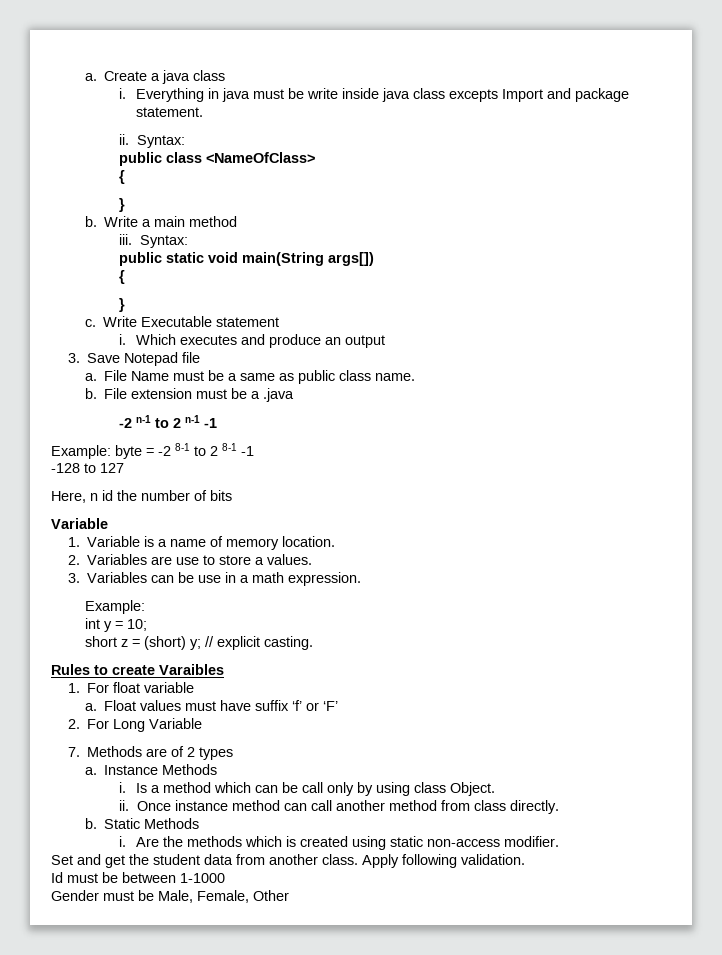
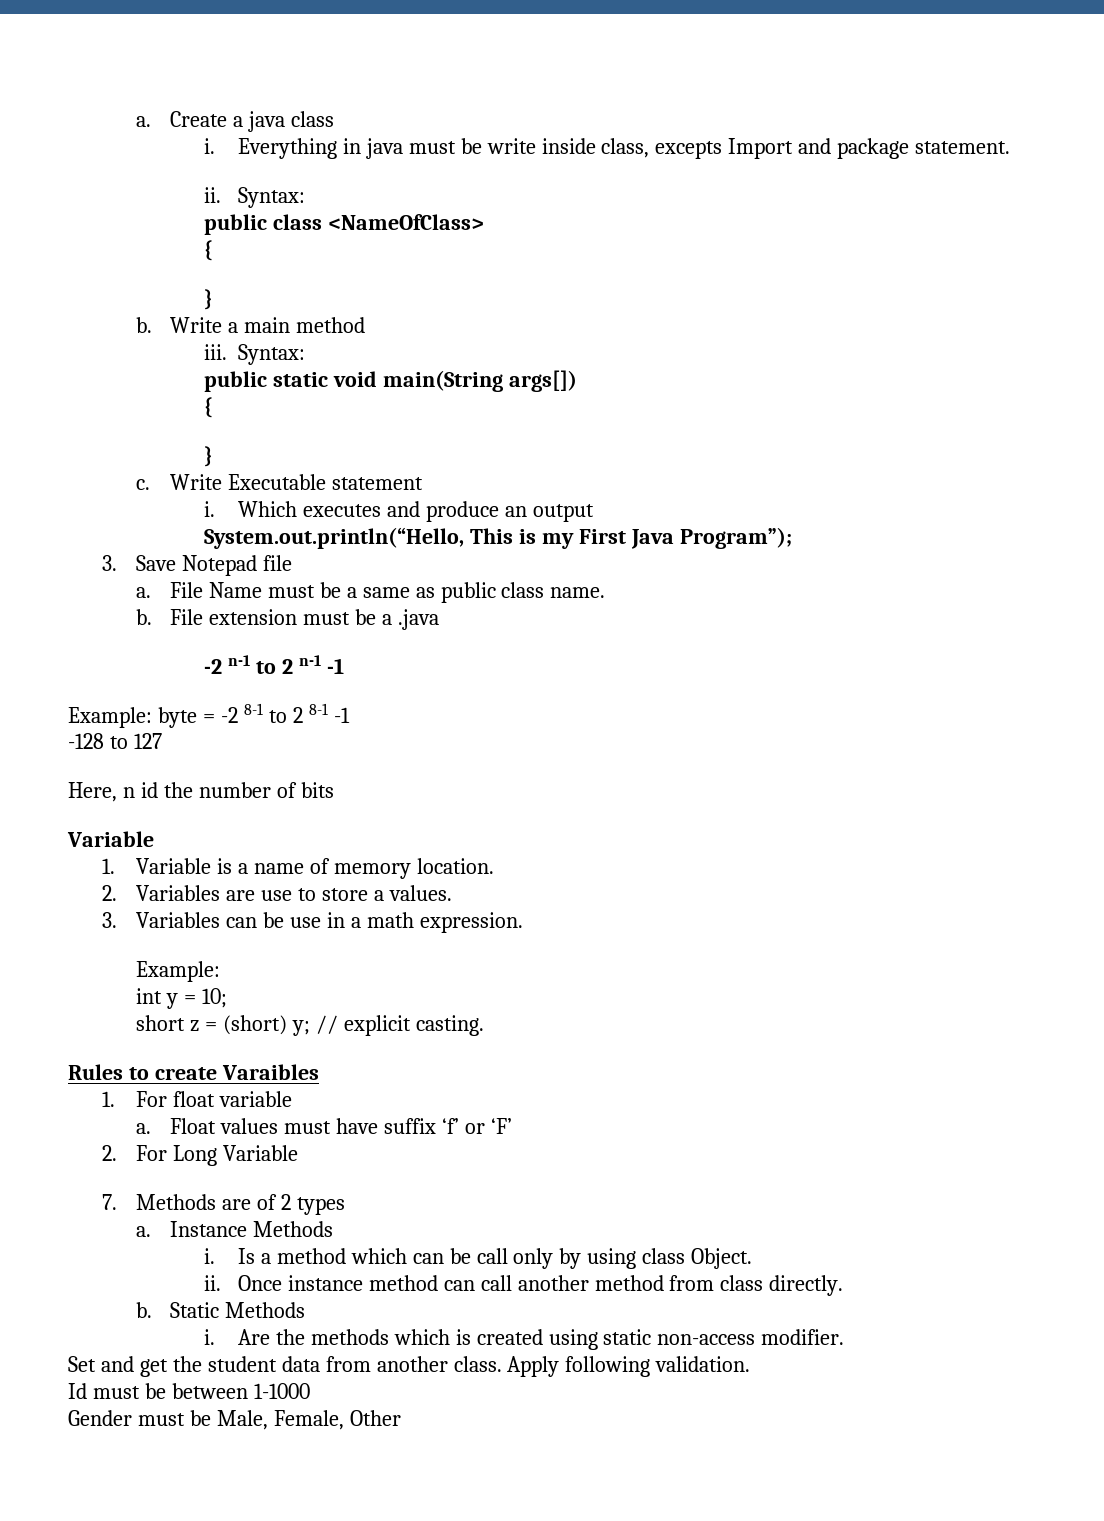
- Everything in java must be write inside java class excepts Import and package statement.
+ Everything in java must be write inside class, excepts Import and package statement.
+ System.out.println(“Hello, This is my First Java Program”);

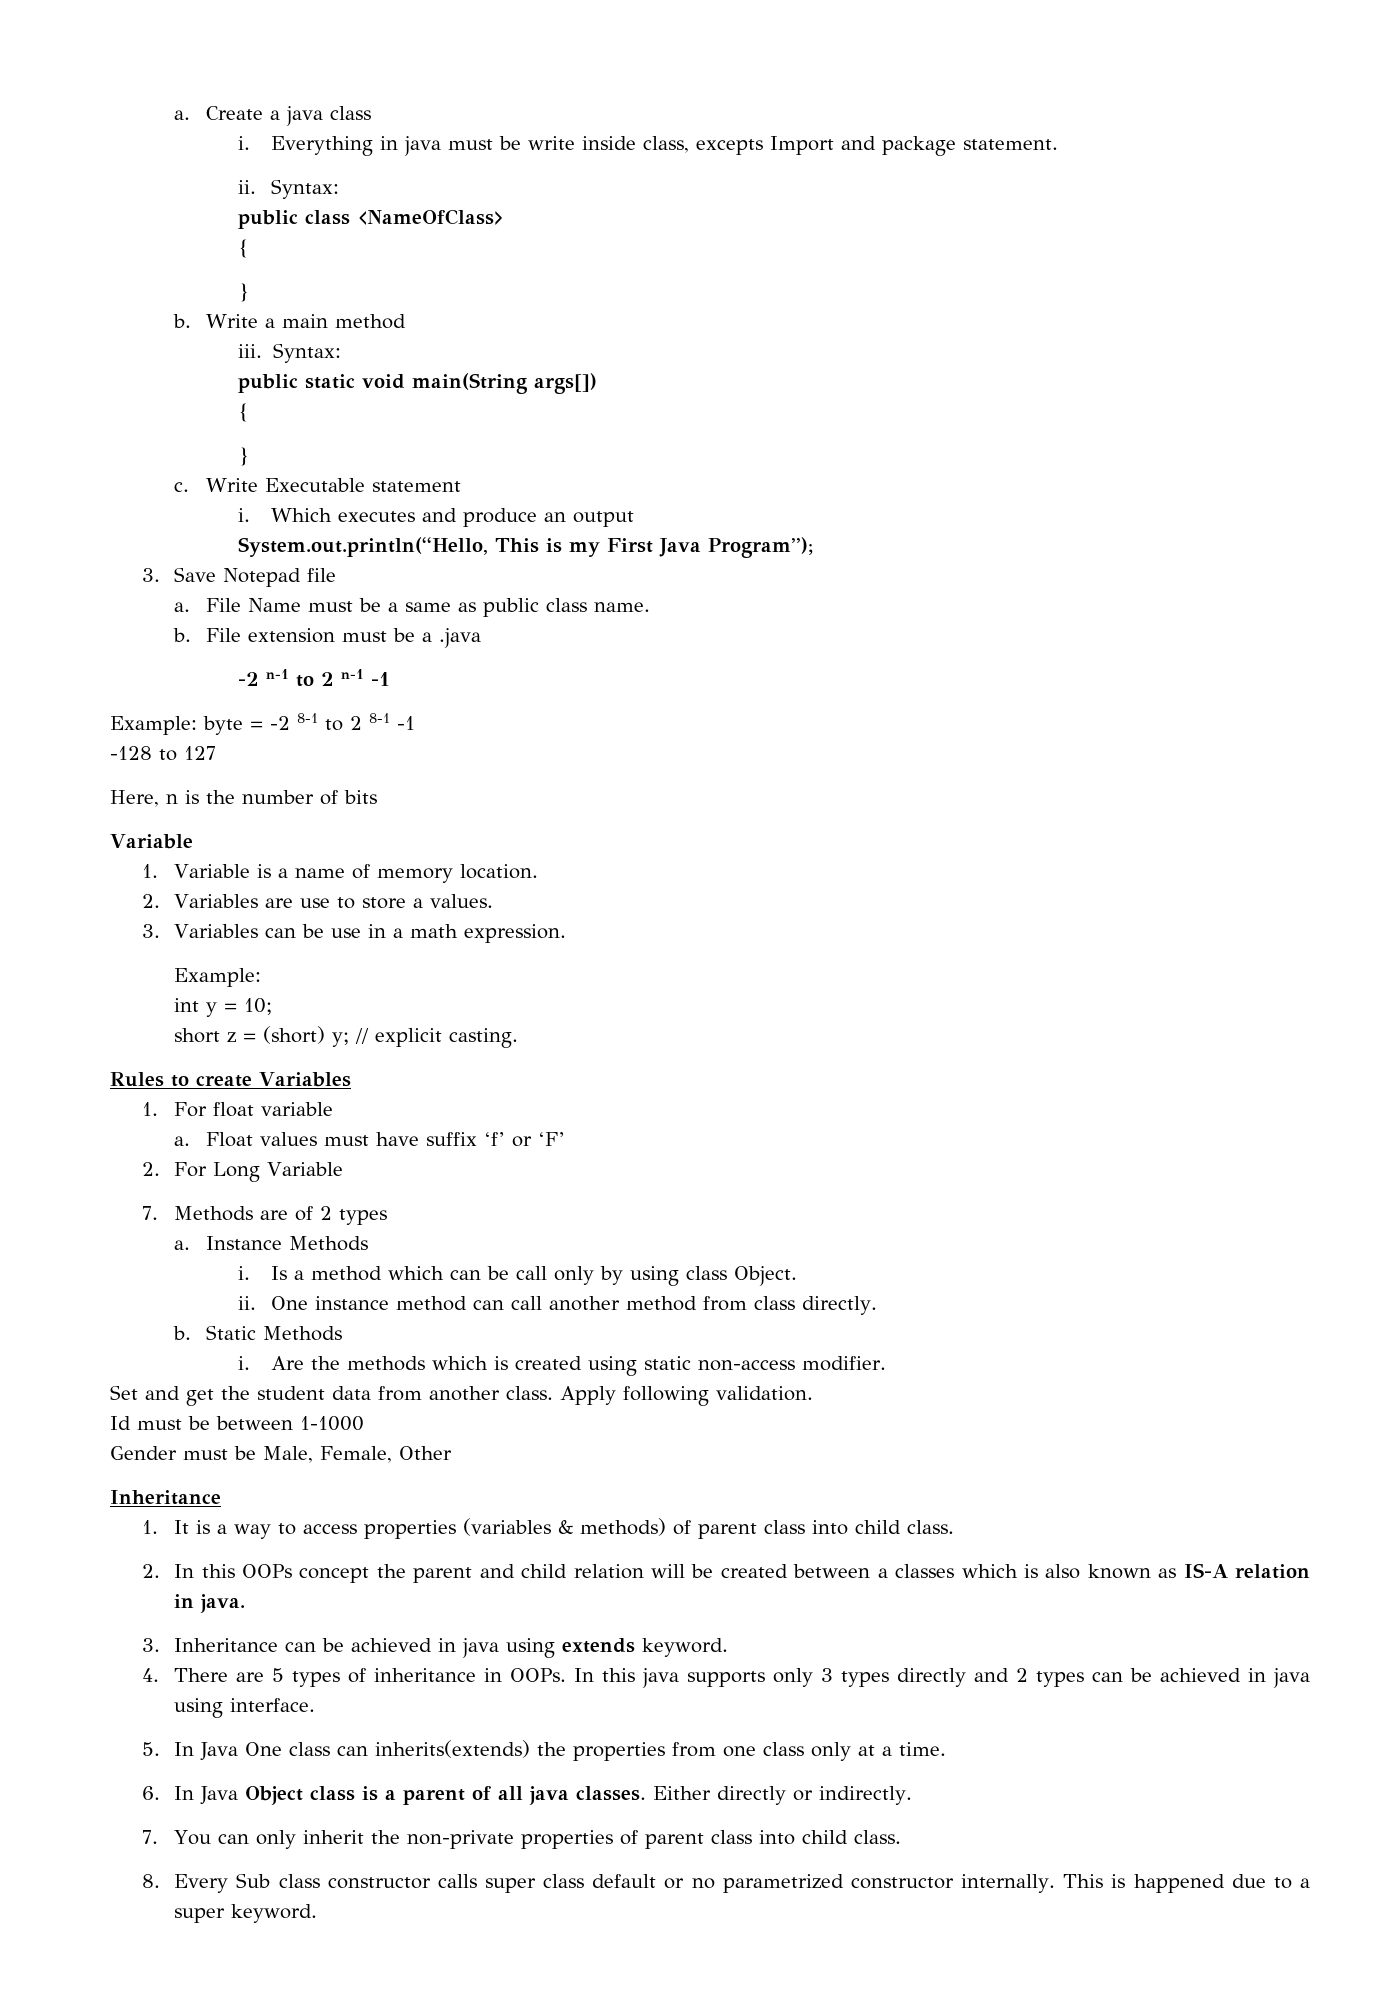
- Here, n id the number of bits
+ Here, n is the number of bits
- Rules to create Varaibles
+ Rules to create Variables
- Once instance method can call another method from class directly.
+ One instance method can call another method from class directly.
  Gender must be Male, Female, Other
+ Inheritance
+ 1. It is a way to access properties (variables & methods) of parent class into child class.
+ 2. In this OOPs concept the parent and child relation will be created between a classes which is also known as IS-A relation in java.
+ 3. Inheritance can be achieved in java using extends keyword.
+ 4. There are 5 types of inheritance in OOPs. In this java supports only 3 types directly and 2 types can be achieved in java using interface.
+ 5. In Java One class can inherits(extends) the properties from one class only at a time.
+ 6. In Java Object class is a parent of all java classes. Either directly or indirectly.
+ 7. You can only inherit the non-private properties of parent class into child class.
+ 8. Every Sub class constructor calls super class default or no parametrized constructor internally. This is happened due to a super keyword.

